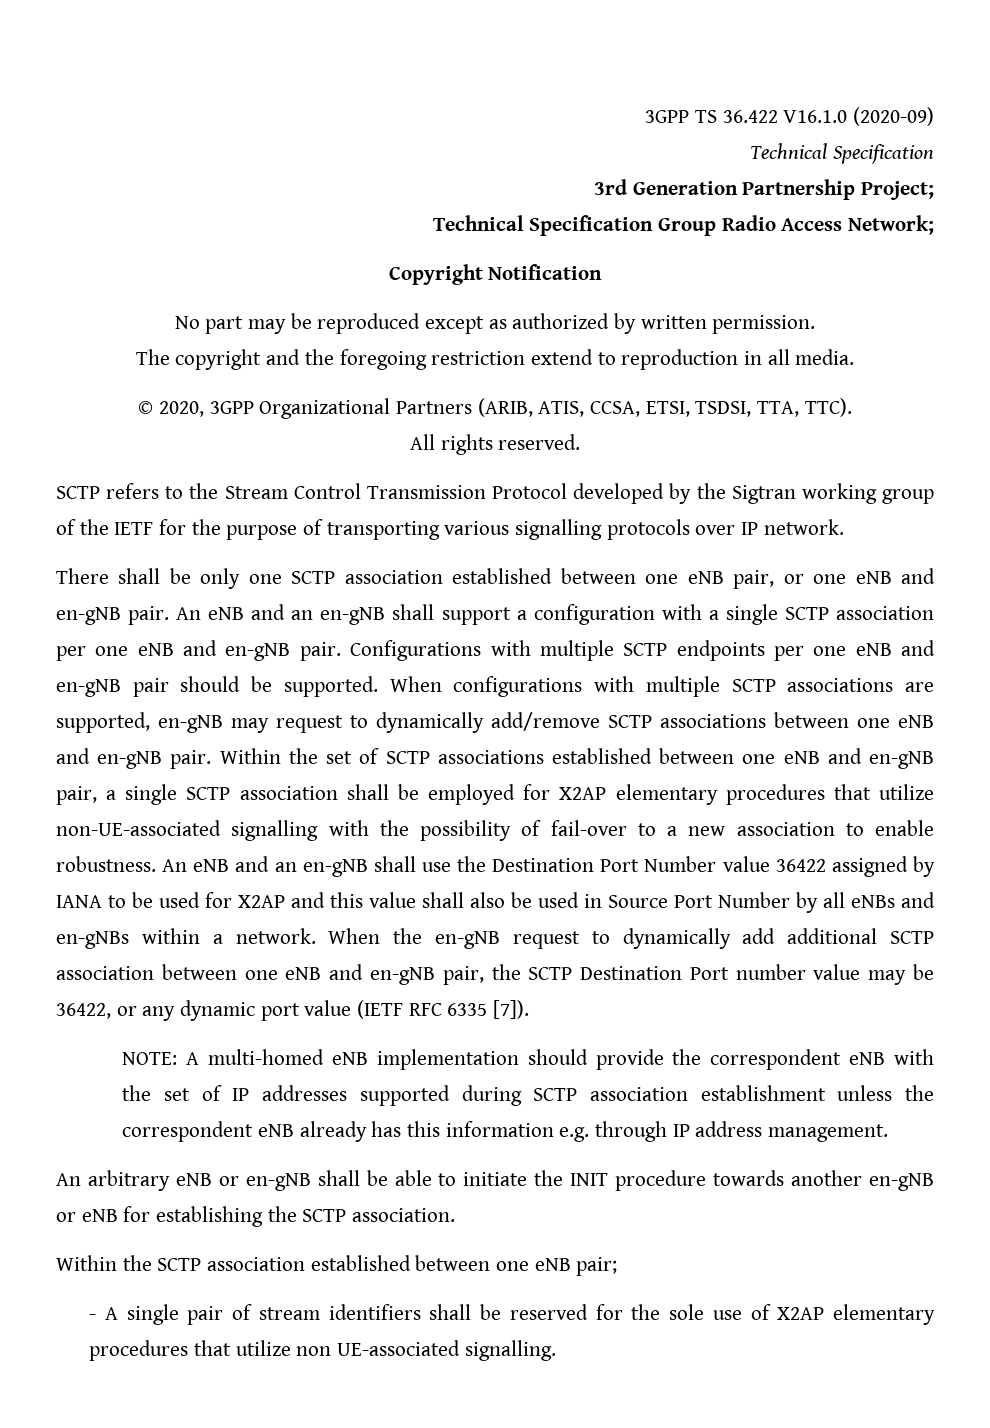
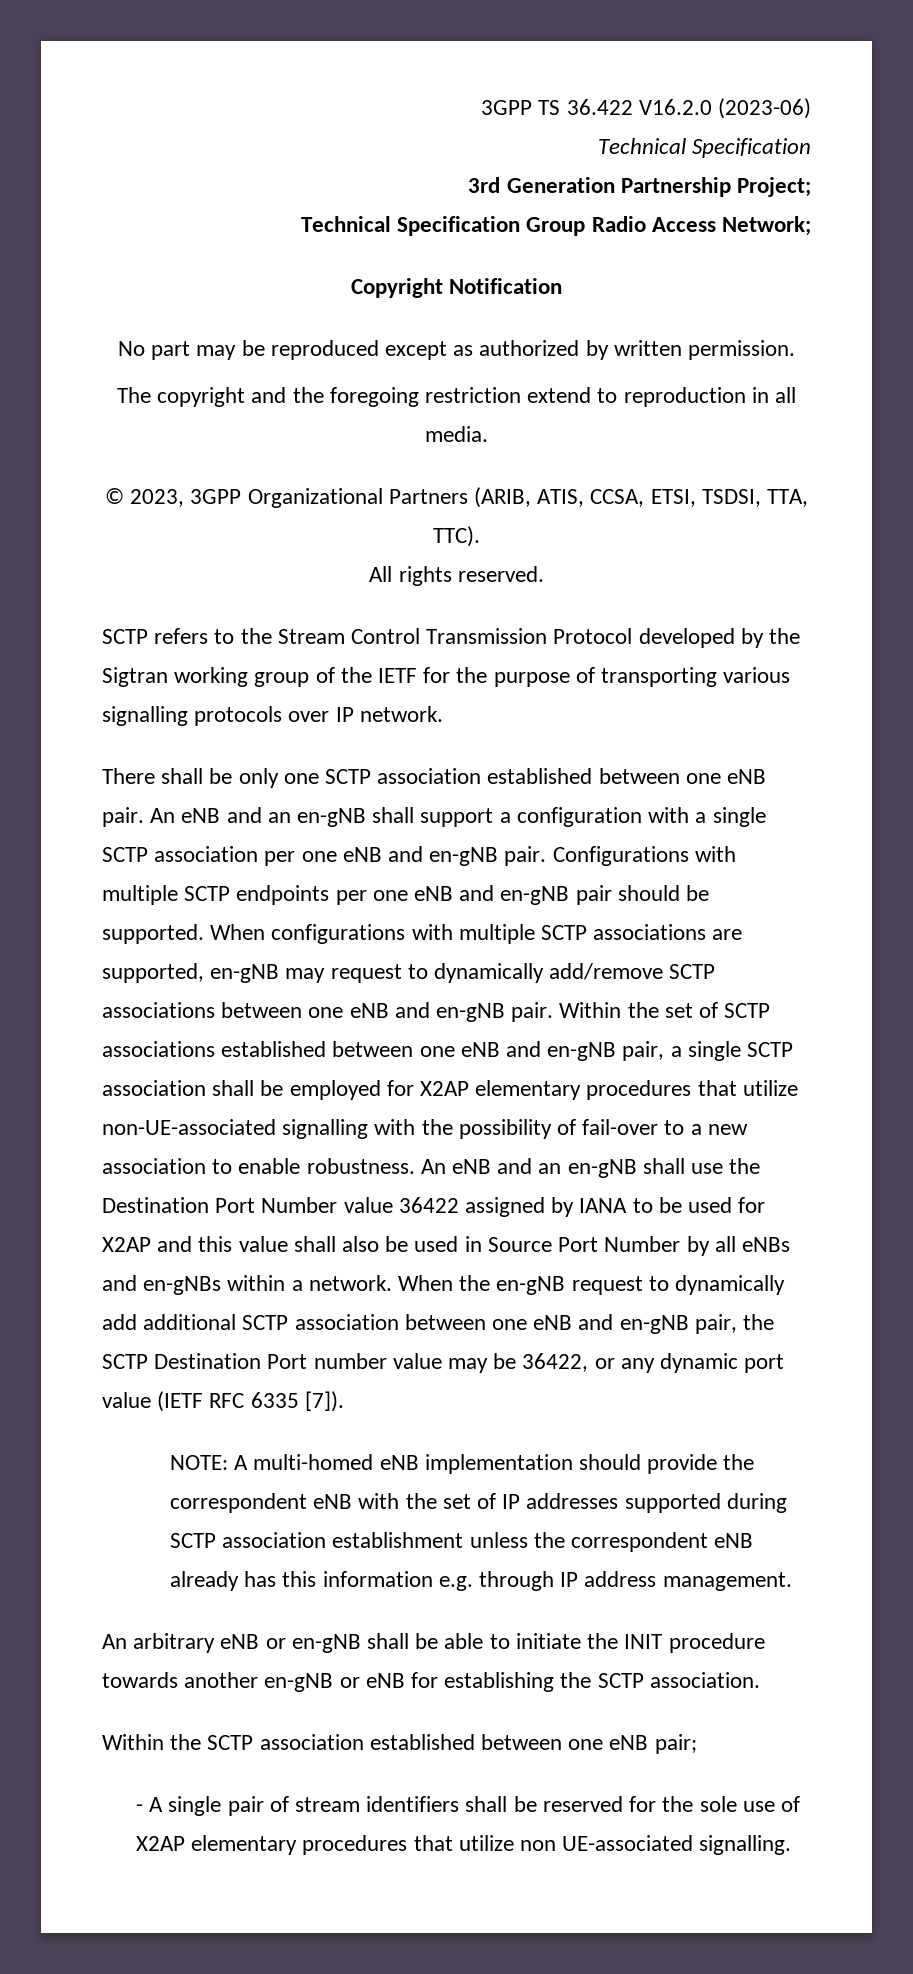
- 3GPP TS 36.422 V16.1.0 (2020-09)
+ 3GPP TS 36.422 V16.2.0 (2023-06)
- © 2020, 3GPP Organizational Partners (ARIB, ATIS, CCSA, ETSI, TSDSI, TTA, TTC).
+ © 2023, 3GPP Organizational Partners (ARIB, ATIS, CCSA, ETSI, TSDSI, TTA, TTC).
- There shall be only one SCTP association established between one eNB pair, or one eNB and en-gNB pair.
+ There shall be only one SCTP association established between one eNB pair.

